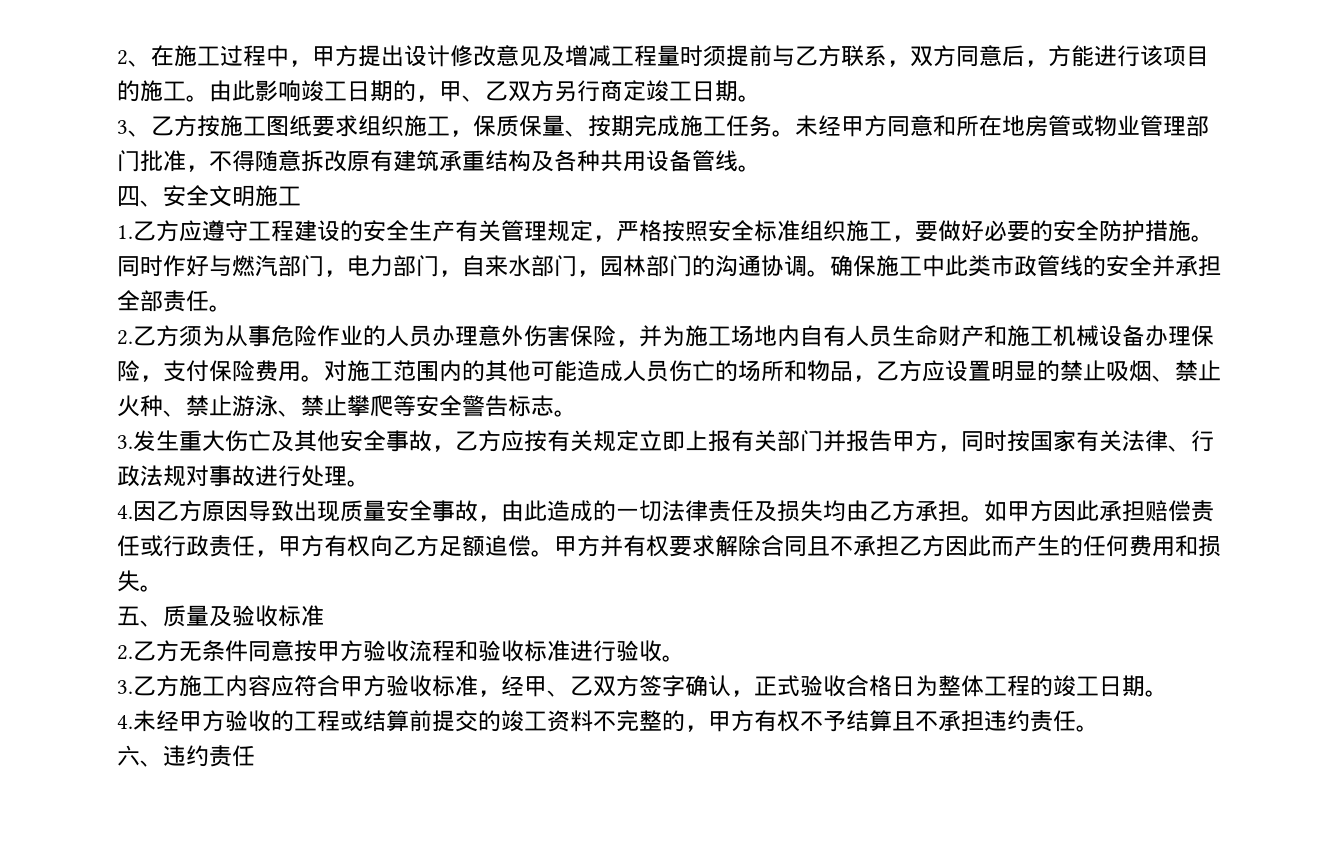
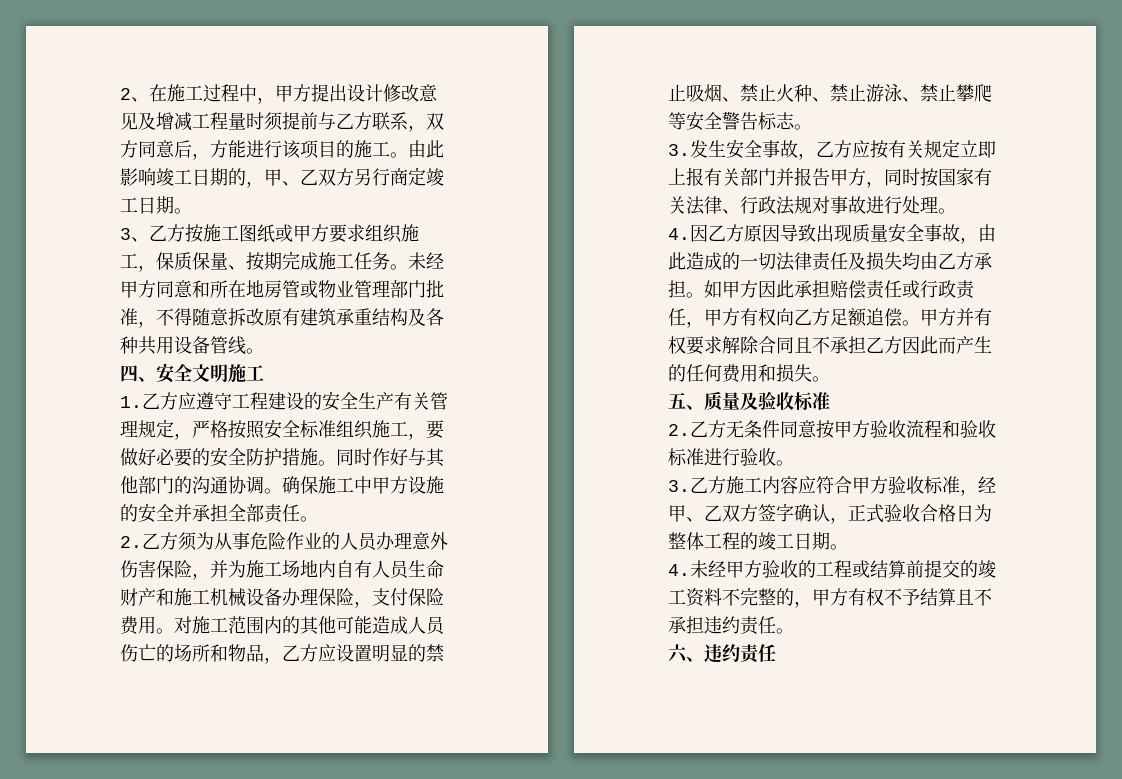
- 3、乙方按施工图纸要求组织施工，保质保量、按期完成施工任务。
+ 3、乙方按施工图纸或甲方要求组织施工，保质保量、按期完成施工任务。
- 同时作好与燃汽部门，电力部门，自来水部门，园林部门的沟通协调。
+ 同时作好与其他部门的沟通协调。
- 确保施工中此类市政管线的安全并承担全部责任。
+ 确保施工中甲方设施的安全并承担全部责任。
- 3.发生重大伤亡及其他安全事故，乙方应按有关规定立即上报有关部门并报告甲方，同时按国家有关法律、行政法规对事故进行处理。
+ 3.发生安全事故，乙方应按有关规定立即上报有关部门并报告甲方，同时按国家有关法律、行政法规对事故进行处理。

